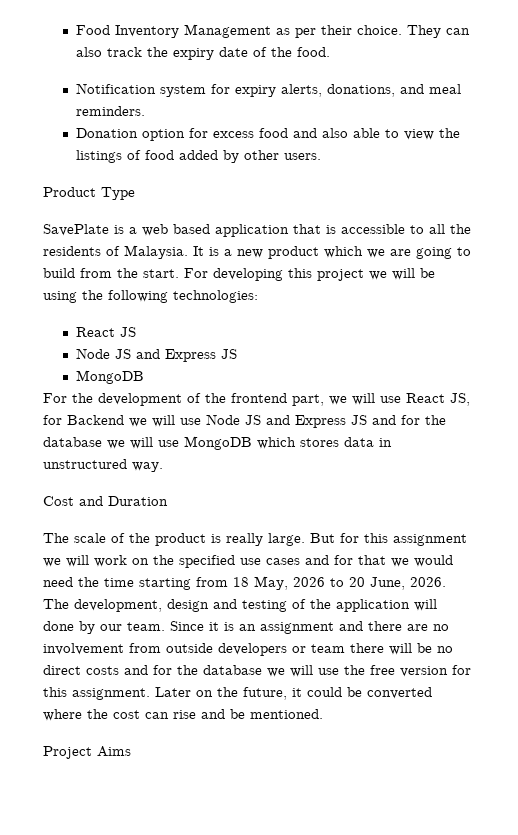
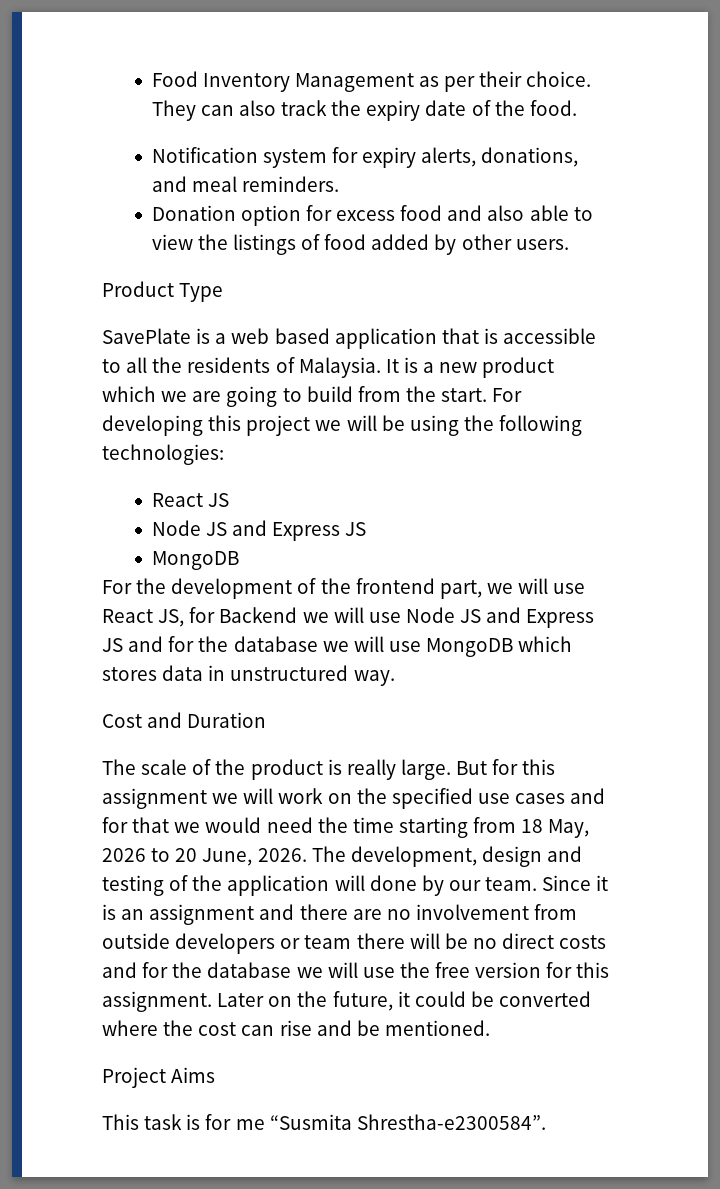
+ This task is for me “Susmita Shrestha-e2300584”.

